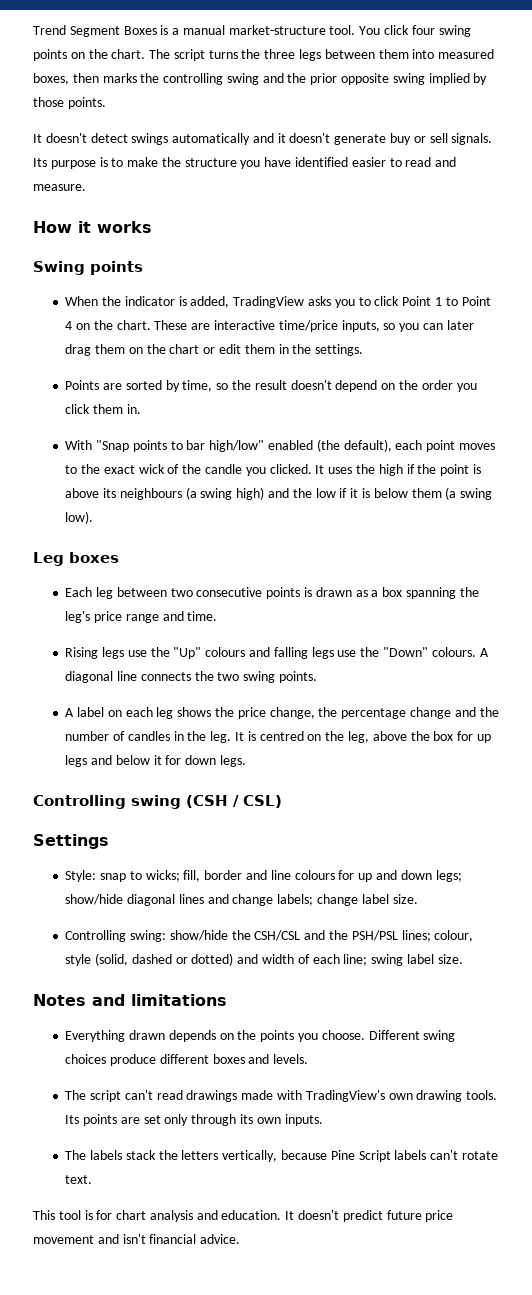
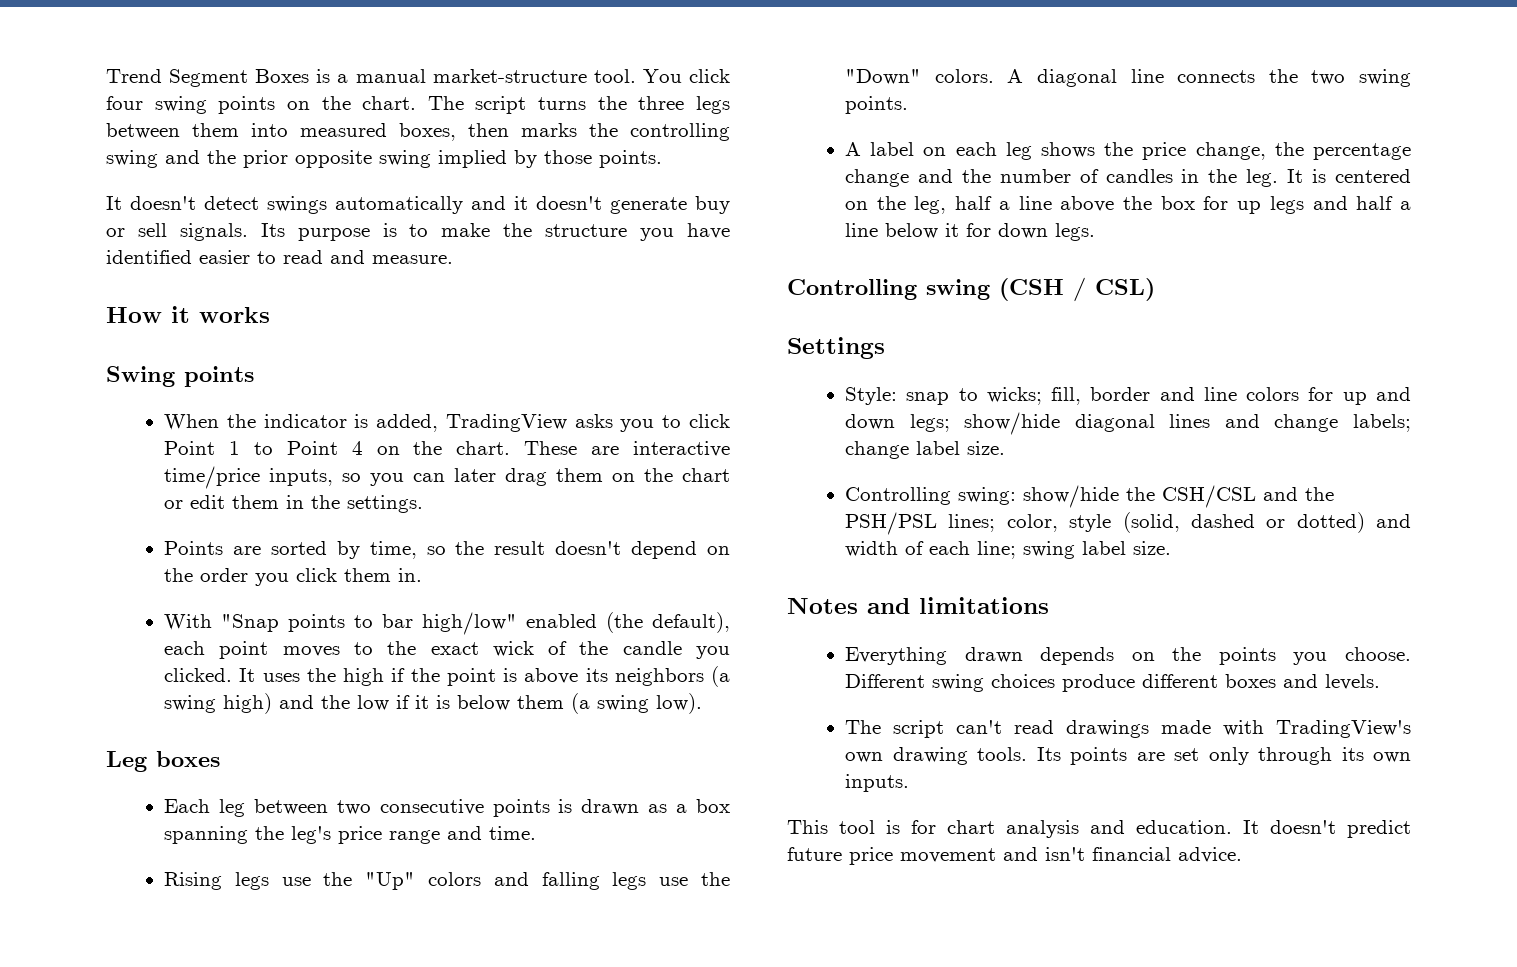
- It uses the high if the point is above its neighbours (a swing high) and the low if it is below them (a swing low).
+ It uses the high if the point is above its neighbors (a swing high) and the low if it is below them (a swing low).
- Rising legs use the "Up" colours and falling legs use the "Down" colours.
+ Rising legs use the "Up" colors and falling legs use the "Down" colors.
- It is centred on the leg, above the box for up legs and below it for down legs.
+ It is centered on the leg, half a line above the box for up legs and half a line below it for down legs.
- Style: snap to wicks; fill, border and line colours for up and down legs; show/hide diagonal lines and change labels; change label size.
+ Style: snap to wicks; fill, border and line colors for up and down legs; show/hide diagonal lines and change labels; change label size.
- Controlling swing: show/hide the CSH/CSL and the PSH/PSL lines; colour, style (solid, dashed or dotted) and width of each line; swing label size.
+ Controlling swing: show/hide the CSH/CSL and the PSH/PSL lines; color, style (solid, dashed or dotted) and width of each line; swing label size.
- The labels stack the letters vertically, because Pine Script labels can't rotate text.

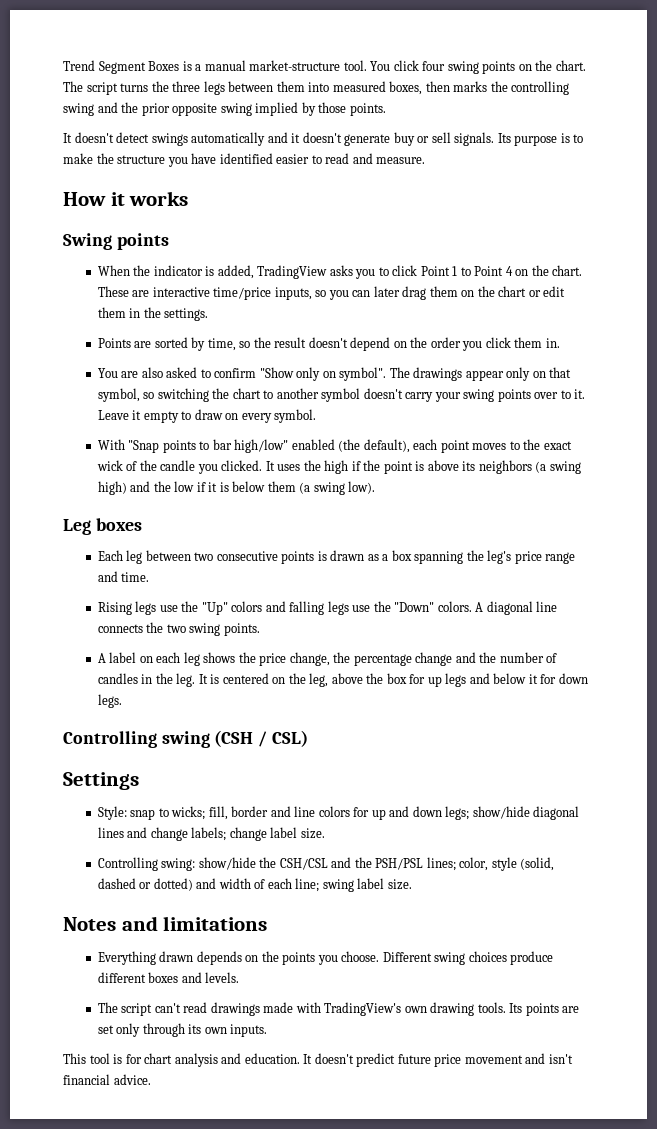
+ You are also asked to confirm "Show only on symbol". The drawings appear only on that symbol, so switching the chart to another symbol doesn't carry your swing points over to it. Leave it empty to draw on every symbol.
- It is centered on the leg, half a line above the box for up legs and half a line below it for down legs.
+ It is centered on the leg, above the box for up legs and below it for down legs.

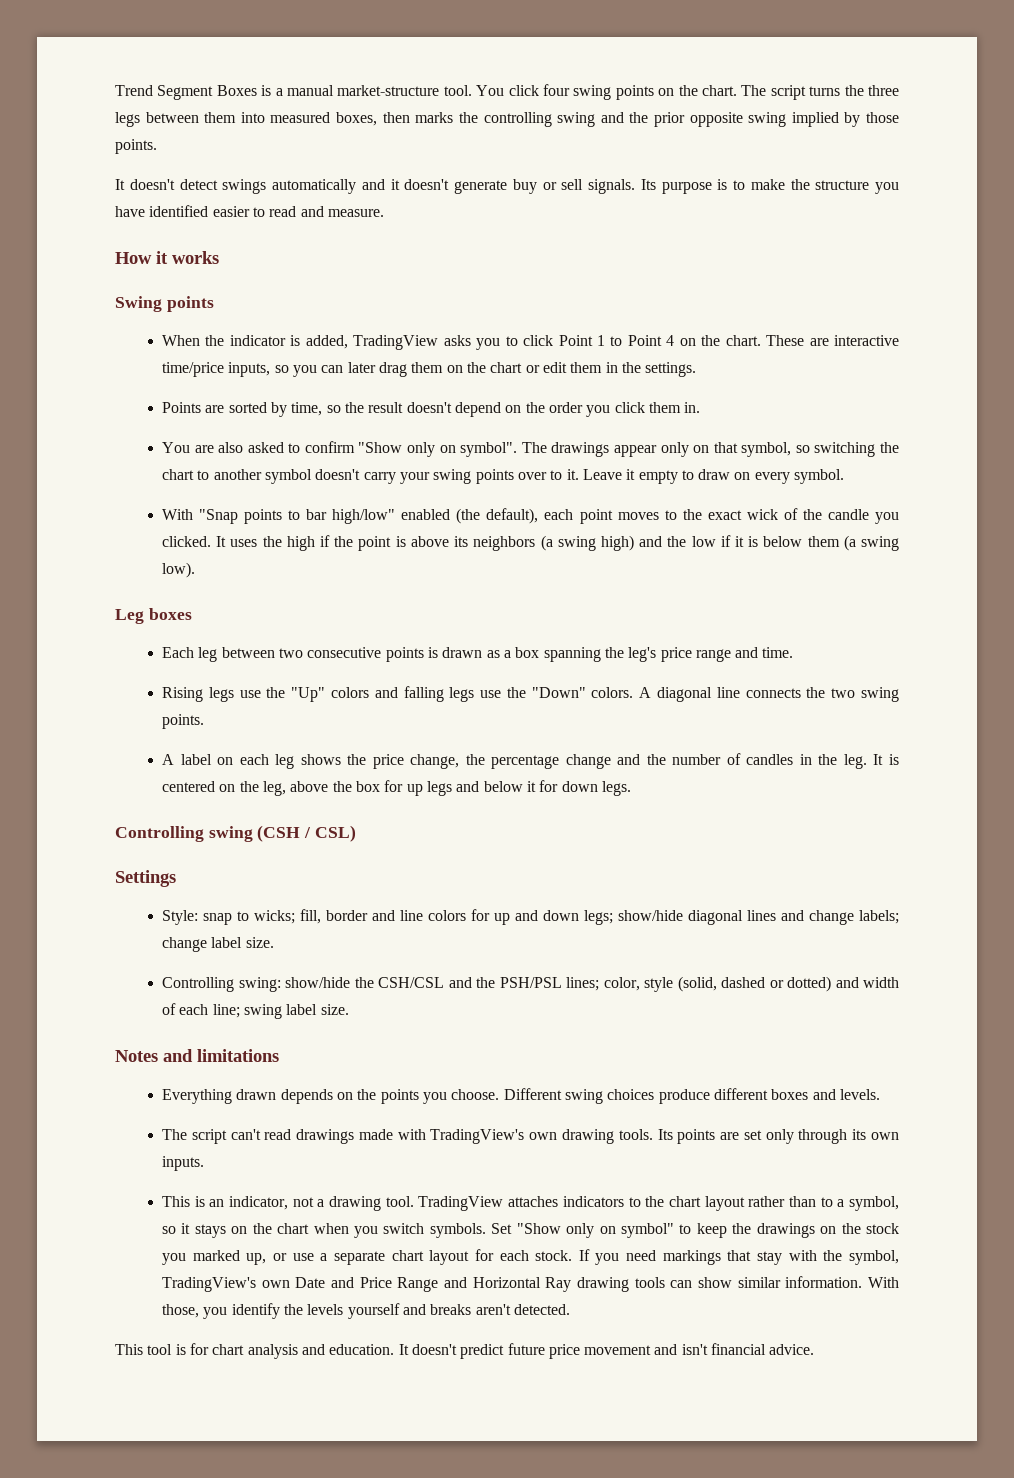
+ This is an indicator, not a drawing tool. TradingView attaches indicators to the chart layout rather than to a symbol, so it stays on the chart when you switch symbols. Set "Show only on symbol" to keep the drawings on the stock you marked up, or use a separate chart layout for each stock. If you need markings that stay with the symbol, TradingView's own Date and Price Range and Horizontal Ray drawing tools can show similar information. With those, you identify the levels yourself and breaks aren't detected.

